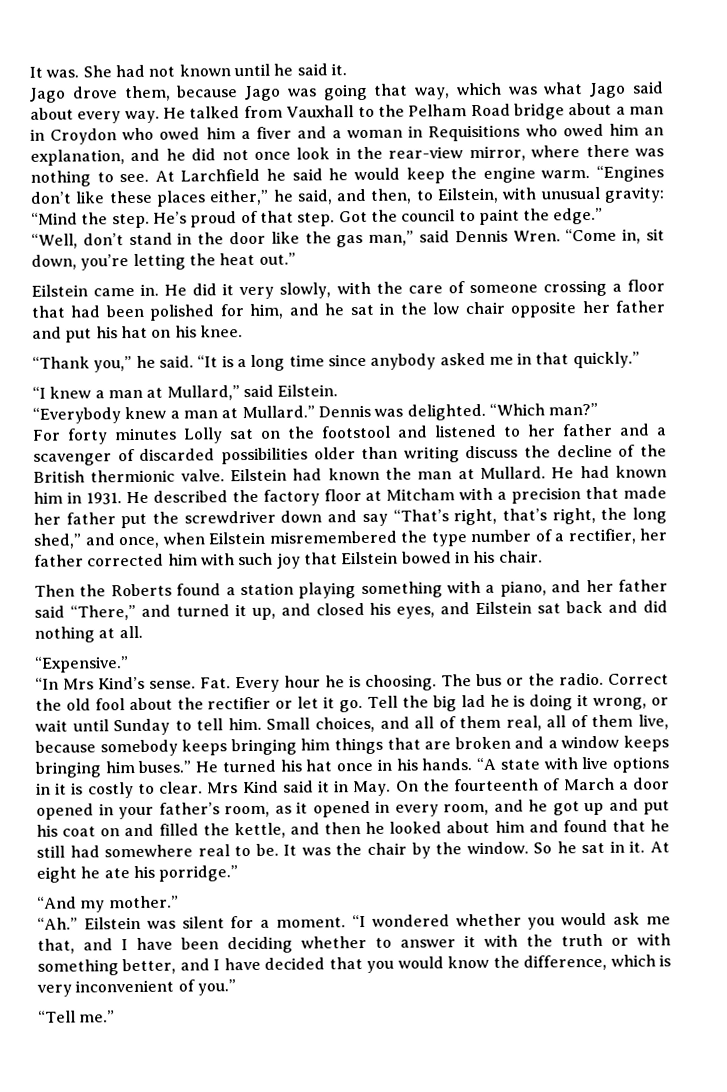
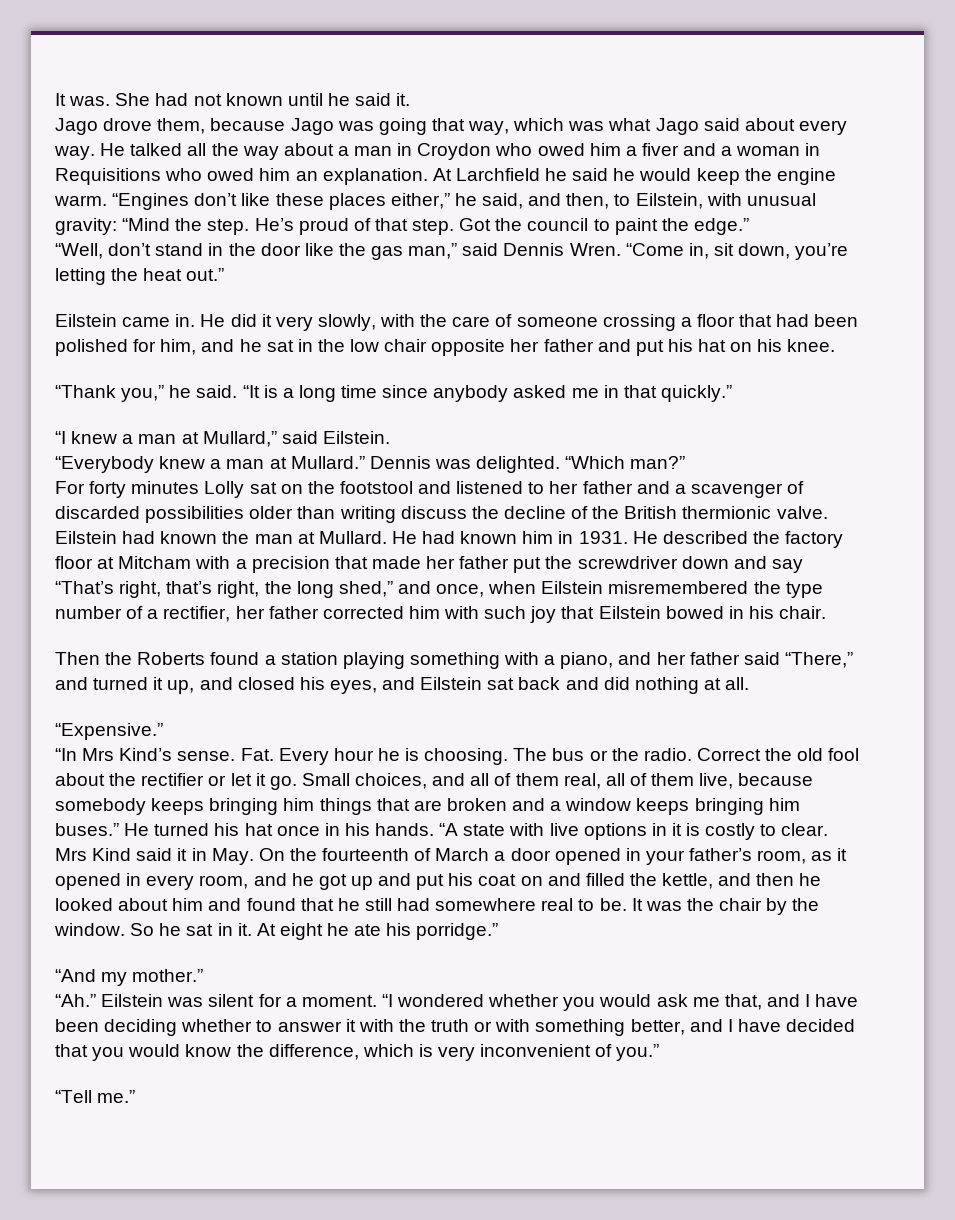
- He talked from Vauxhall to the Pelham Road bridge about a man in Croydon who owed him a fiver and a woman in Requisitions who owed him an explanation, and he did not once look in the rear-view mirror, where there was nothing to see.
+ He talked all the way about a man in Croydon who owed him a fiver and a woman in Requisitions who owed him an explanation.
- Tell the big lad he is doing it wrong, or wait until Sunday to tell him.

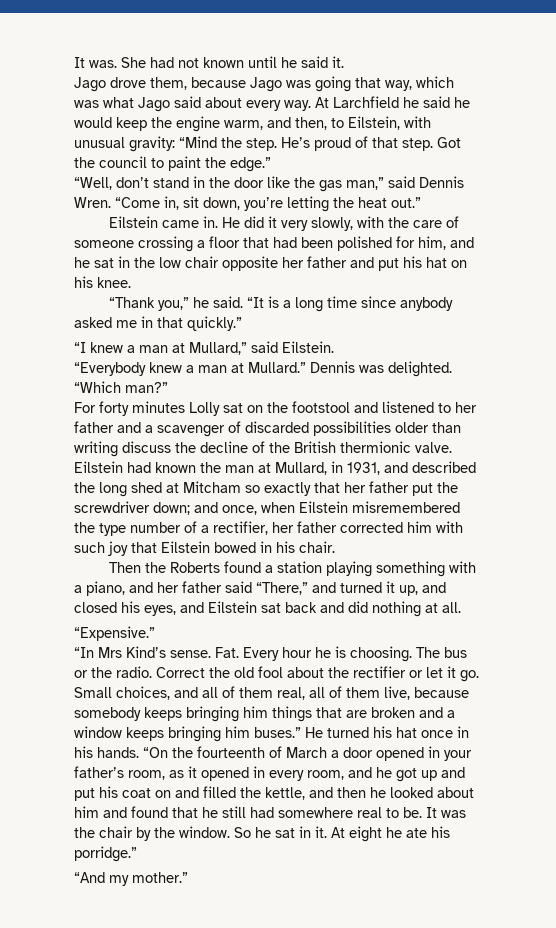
- He talked all the way about a man in Croydon who owed him a fiver and a woman in Requisitions who owed him an explanation.
- At Larchfield he said he would keep the engine warm. “Engines don’t like these places either,” he said, and then, to Eilstein, with unusual gravity: “Mind the step.
+ At Larchfield he said he would keep the engine warm, and then, to Eilstein, with unusual gravity: “Mind the step.
- Eilstein had known the man at Mullard. He had known him in 1931. He described the factory floor at Mitcham with a precision that made her father put the screwdriver down and say “That’s right, that’s right, the long shed,” and once, when Eilstein misremembered the type number of a rectifier, her father corrected him with such joy that Eilstein bowed in his chair.
+ Eilstein had known the man at Mullard, in 1931, and described the long shed at Mitcham so exactly that her father put the screwdriver down; and once, when Eilstein misremembered the type number of a rectifier, her father corrected him with such joy that Eilstein bowed in his chair.
- “A state with live options in it is costly to clear. Mrs Kind said it in May. On the fourteenth of March a door opened in your father’s room, as it opened in every room, and he got up and put his coat on and filled the kettle, and then he looked about him and found that he still had somewhere real to be.
+ “On the fourteenth of March a door opened in your father’s room, as it opened in every room, and he got up and put his coat on and filled the kettle, and then he looked about him and found that he still had somewhere real to be.
- “Ah.” Eilstein was silent for a moment. “I wondered whether you would ask me that, and I have been deciding whether to answer it with the truth or with something better, and I have decided that you would know the difference, which is very inconvenient of you.”
- “Tell me.”

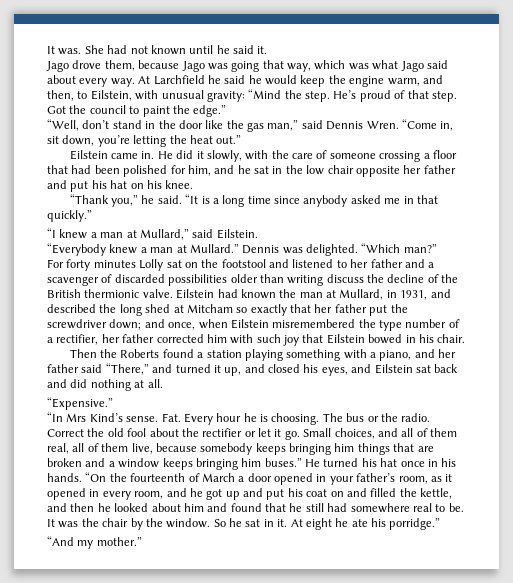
- He did it very slowly, with the care of someone crossing a floor that had been polished for him, and he sat in the low chair opposite her father and put his hat on his knee.
+ He did it slowly, with the care of someone crossing a floor that had been polished for him, and he sat in the low chair opposite her father and put his hat on his knee.

